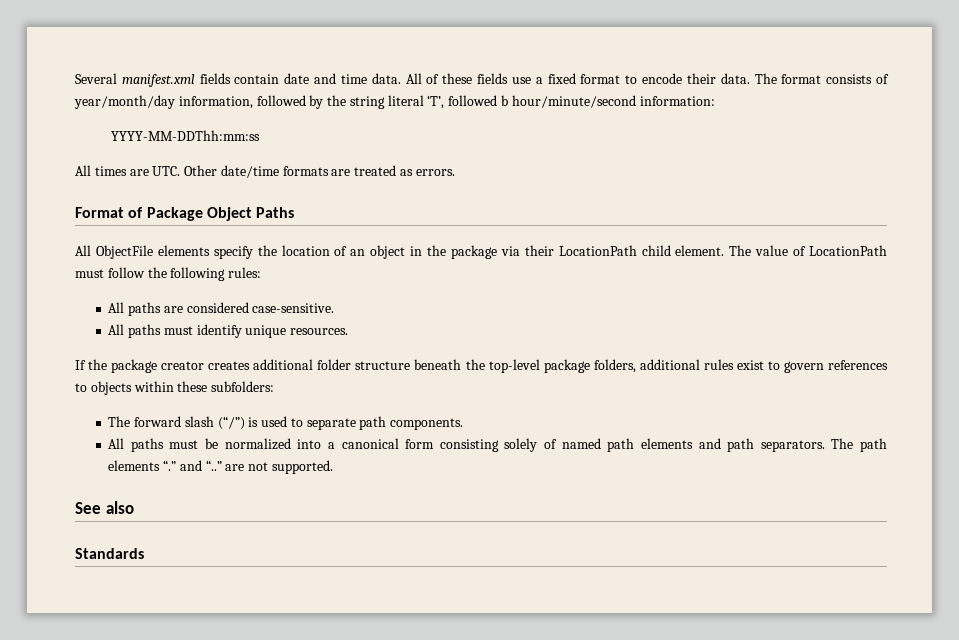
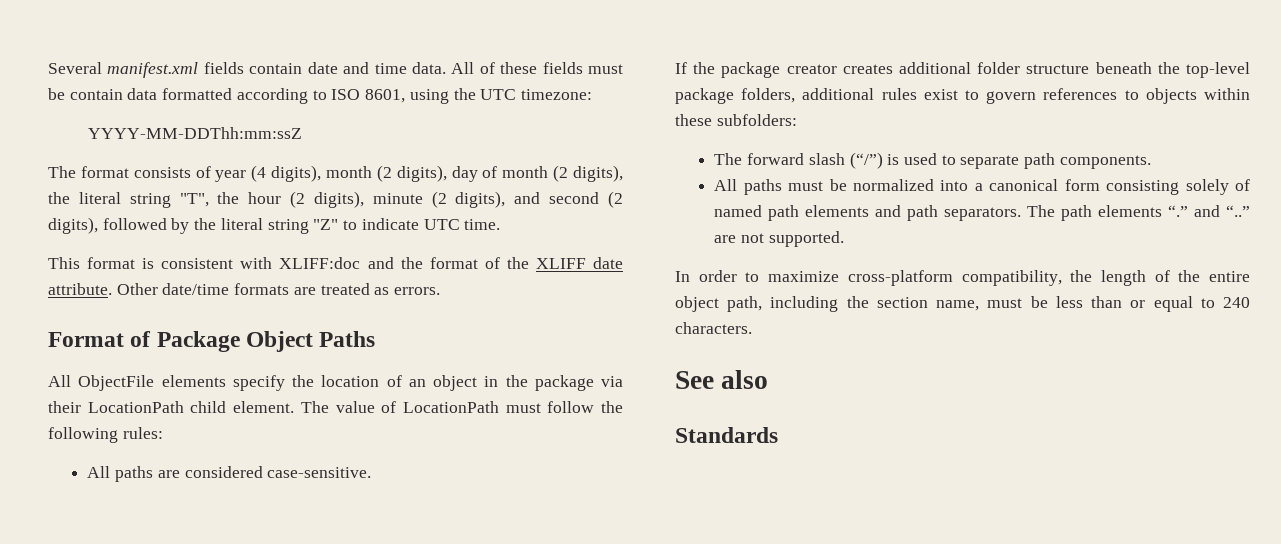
- All of these fields use a fixed format to encode their data. The format consists of year/month/day information, followed by the string literal ‘T’, followed b hour/minute/second information:
- YYYY-MM-DDThh:mm:ss
- All times are UTC. Other date/time formats are treated as errors.
+ All of these fields must be contain data formatted according to ISO 8601, using the UTC timezone:
+ YYYY-MM-DDThh:mm:ssZ
+ The format consists of year (4 digits), month (2 digits), day of month (2 digits), the literal string "T", the hour (2 digits), minute (2 digits), and second (2 digits), followed by the literal string "Z" to indicate UTC time.
+ This format is consistent with XLIFF:doc and the format of the XLIFF date attribute. Other date/time formats are treated as errors.
- All paths must identify unique resources.
+ In order to maximize cross-platform compatibility, the length of the entire object path, including the section name, must be less than or equal to 240 characters.

